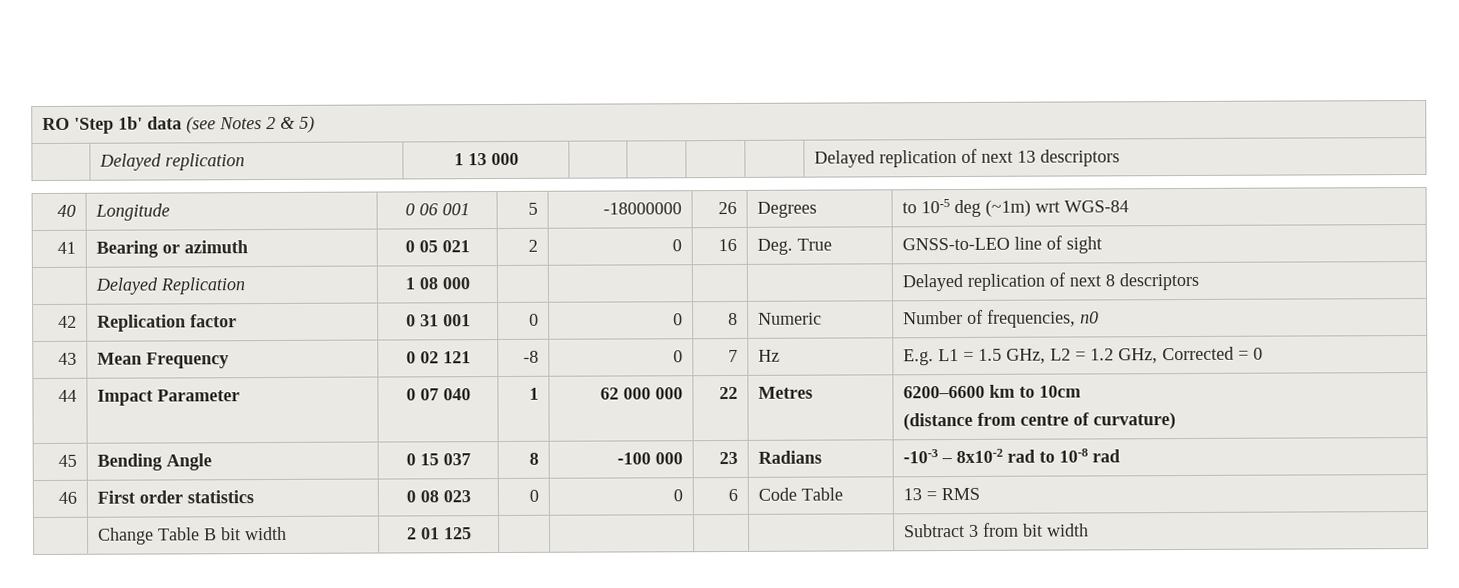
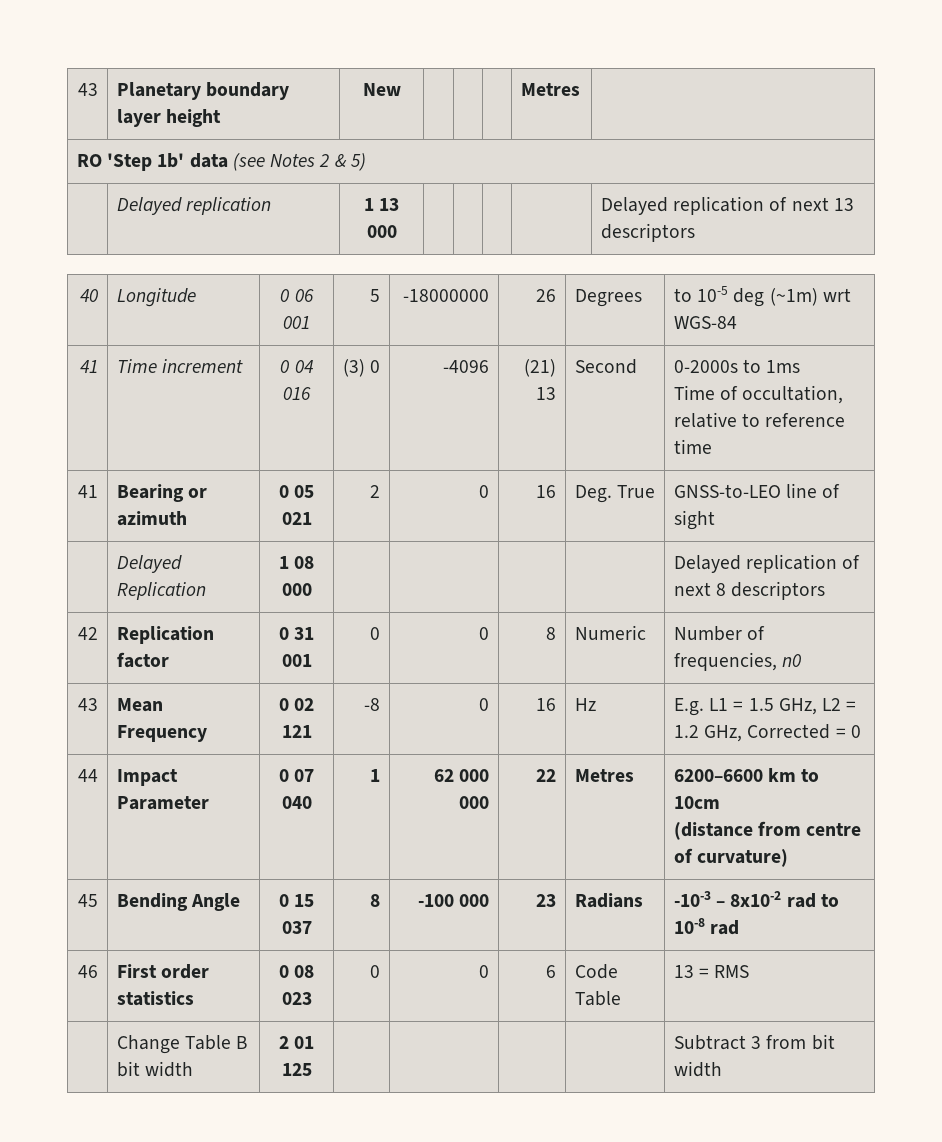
+ 43 | Planetary boundary layer height | New | | | | Metres |
+ 41 | Time increment | 0 04 016 | (3) 0 | -4096 | (21) 13 | Second | 0-2000s to 1ms
+ Time of occultation, relative to reference time
- 43 | Mean Frequency | 0 02 121 | -8 | 0 | 7 | Hz | E.g. L1 = 1.5 GHz, L2 = 1.2 GHz, Corrected = 0
+ 43 | Mean Frequency | 0 02 121 | -8 | 0 | 16 | Hz | E.g. L1 = 1.5 GHz, L2 = 1.2 GHz, Corrected = 0

